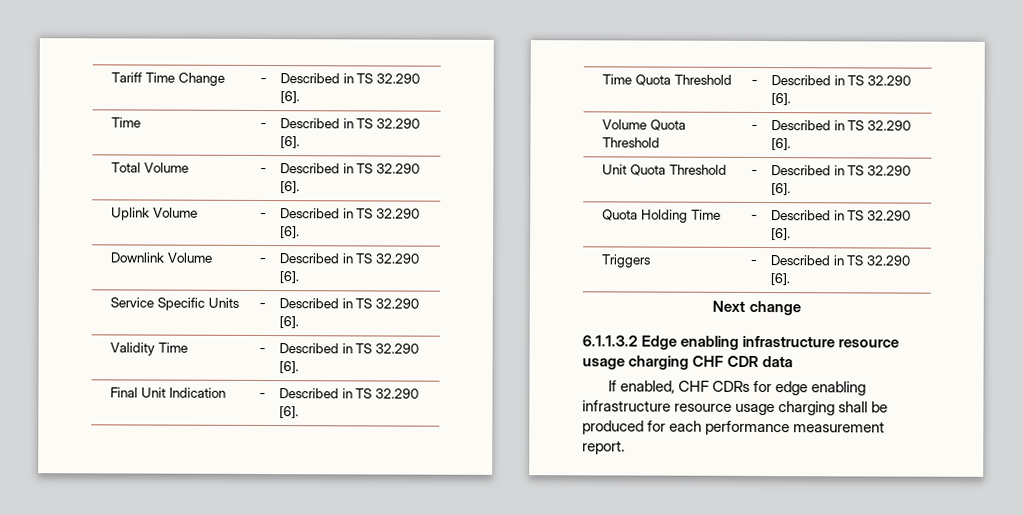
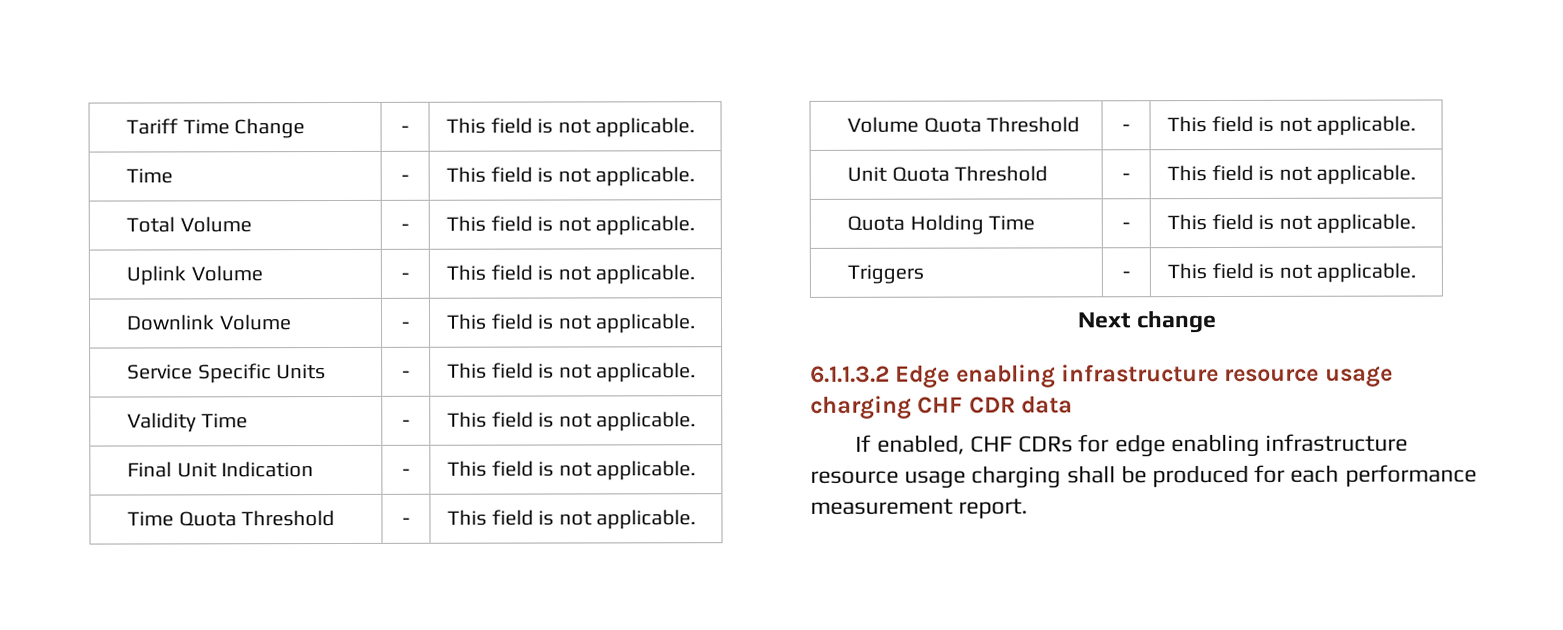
- Tariff Time Change | - | Described in TS 32.290 [6].
- Time | - | Described in TS 32.290 [6].
- Total Volume | - | Described in TS 32.290 [6].
- Uplink Volume | - | Described in TS 32.290 [6].
- Downlink Volume | - | Described in TS 32.290 [6].
- Service Specific Units | - | Described in TS 32.290 [6].
- Validity Time | - | Described in TS 32.290 [6].
+ Tariff Time Change | - | This field is not applicable.
+ Time | - | This field is not applicable.
+ Total Volume | - | This field is not applicable.
+ Uplink Volume | - | This field is not applicable.
+ Downlink Volume | - | This field is not applicable.
+ Service Specific Units | - | This field is not applicable.
+ Validity Time | - | This field is not applicable.
- Final Unit Indication | - | Described in TS 32.290 [6].
+ Final Unit Indication | - | This field is not applicable.
- Time Quota Threshold | - | Described in TS 32.290 [6].
+ Time Quota Threshold | - | This field is not applicable.
- Volume Quota Threshold | - | Described in TS 32.290 [6].
+ Volume Quota Threshold | - | This field is not applicable.
- Unit Quota Threshold | - | Described in TS 32.290 [6].
+ Unit Quota Threshold | - | This field is not applicable.
- Quota Holding Time | - | Described in TS 32.290 [6].
- Triggers | - | Described in TS 32.290 [6].
+ Quota Holding Time | - | This field is not applicable.
+ Triggers | - | This field is not applicable.

